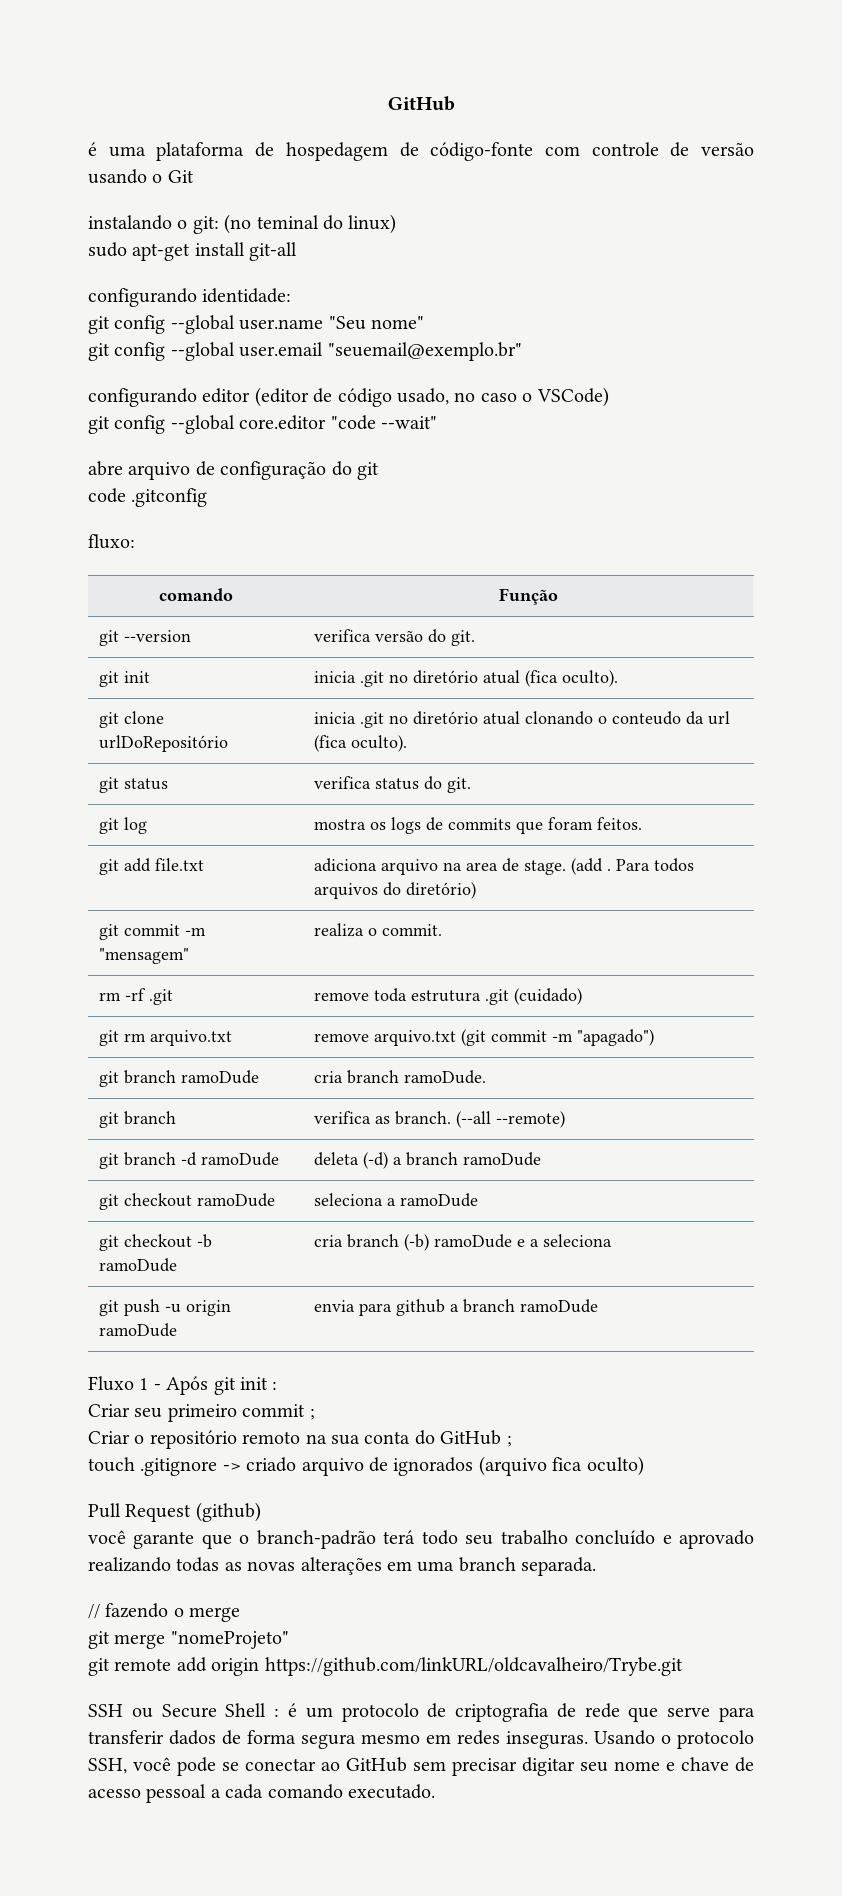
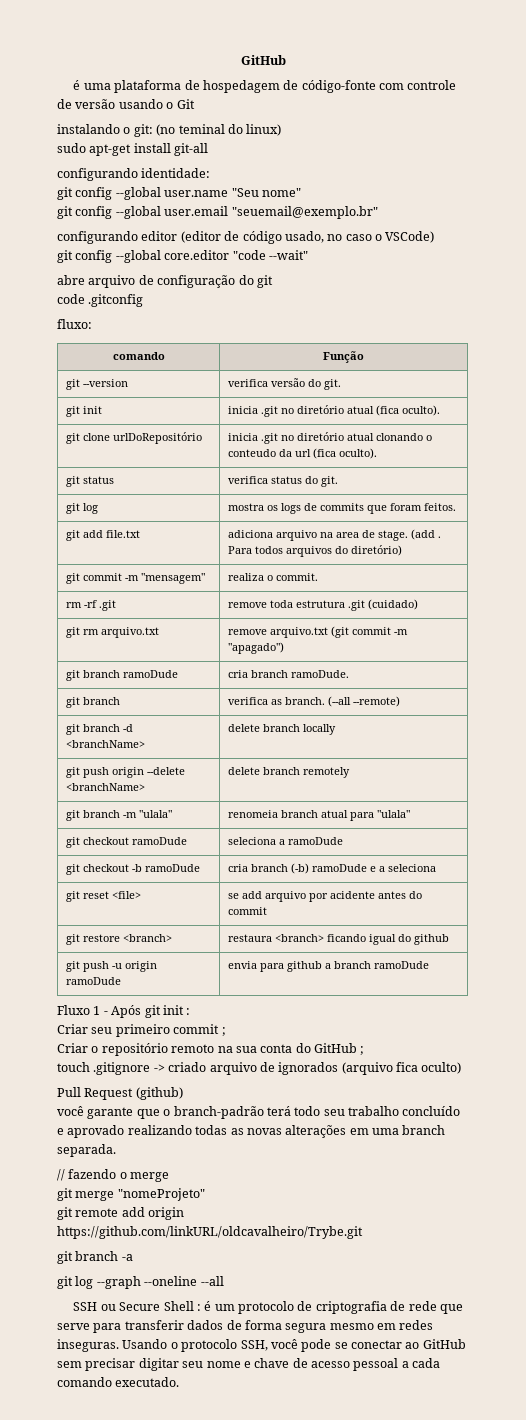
- git branch -d ramoDude | deleta (-d) a branch ramoDude
+ git branch -d <branchName> | delete branch locally
+ git push origin --delete <branchName> | delete branch remotely
+ git branch -m "ulala" | renomeia branch atual para "ulala"
+ git reset <file> | se add arquivo por acidente antes do commit
+ git restore <branch> | restaura <branch> ficando igual do github
+ git branch -a
+ git log --graph --oneline --all

